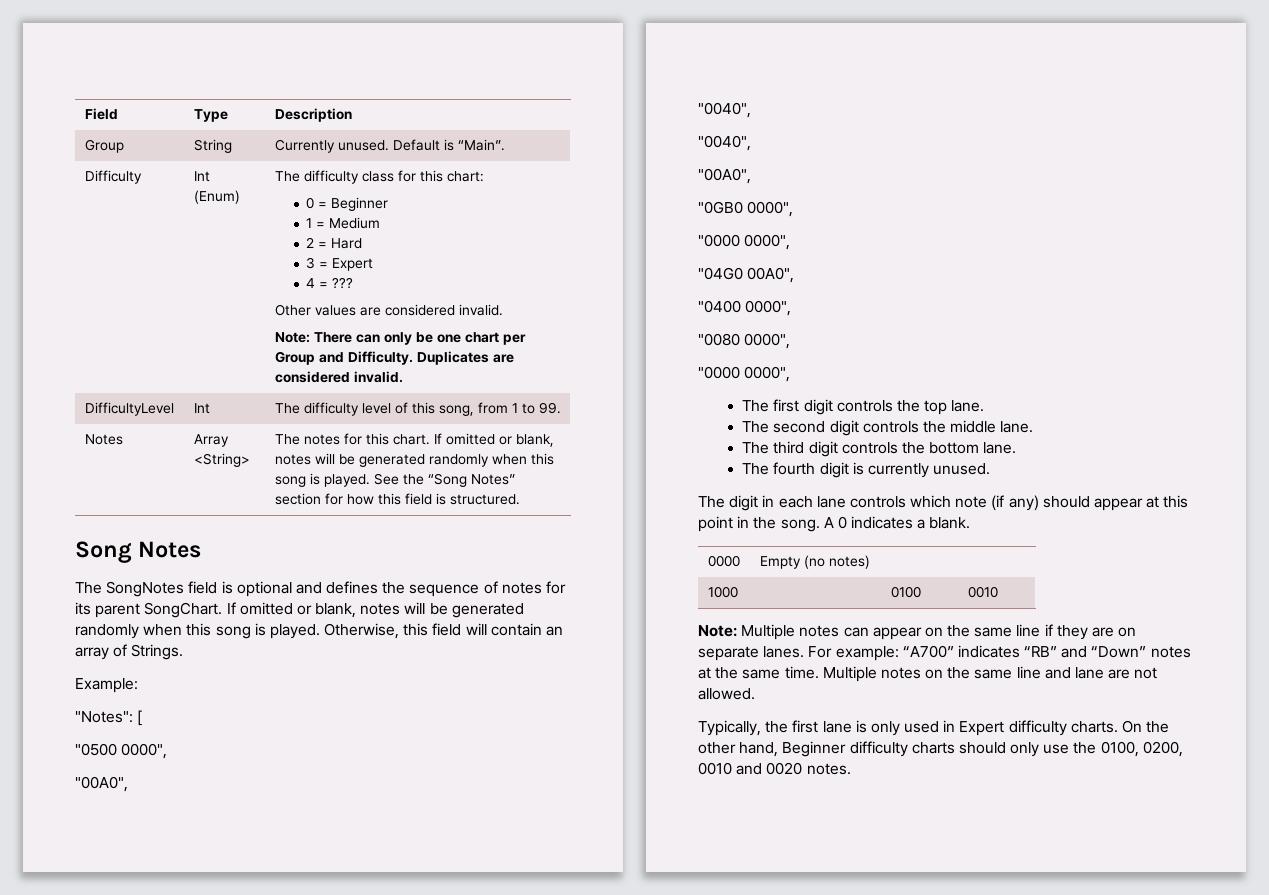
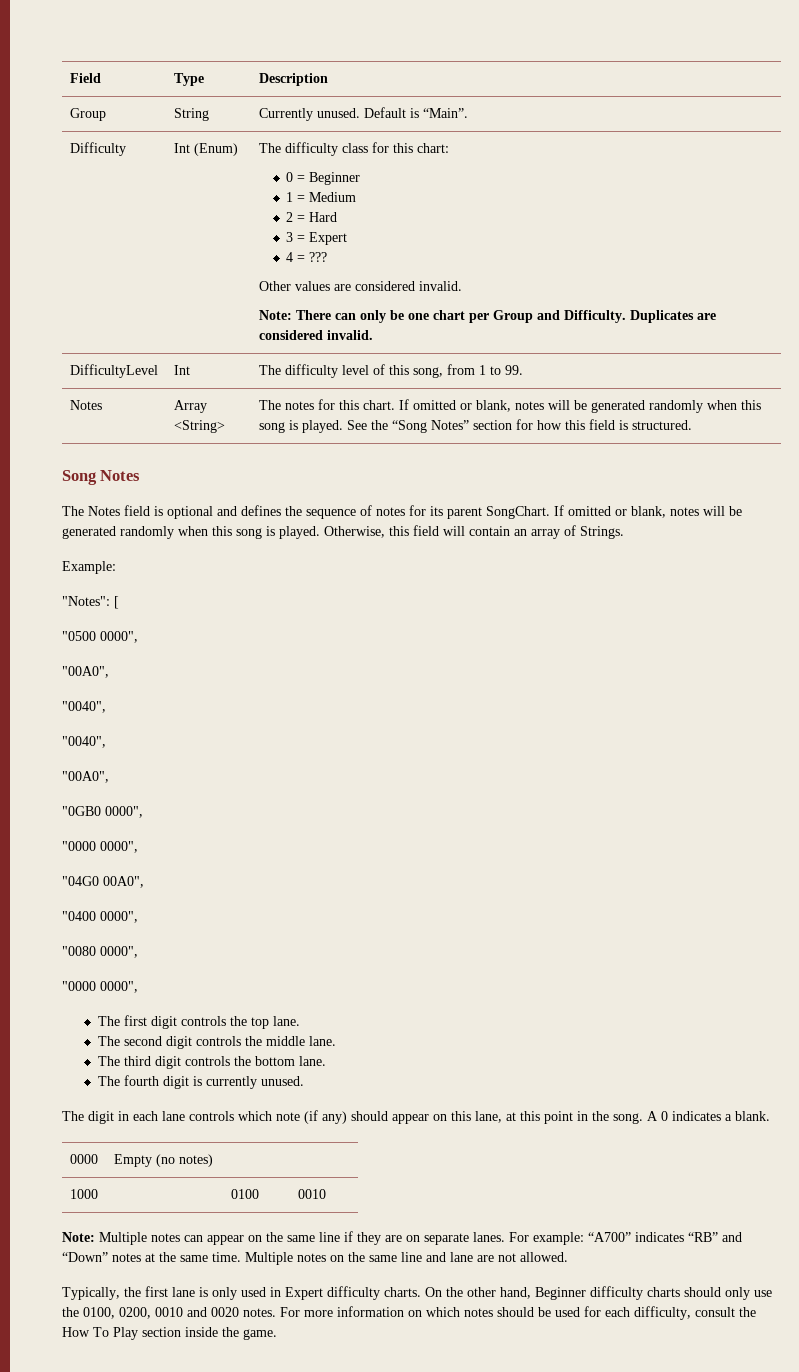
- The SongNotes field is optional and defines the sequence of notes for its parent SongChart.
+ The Notes field is optional and defines the sequence of notes for its parent SongChart.
- The digit in each lane controls which note (if any) should appear at this point in the song.
+ The digit in each lane controls which note (if any) should appear on this lane, at this point in the song.
+ For more information on which notes should be used for each difficulty, consult the How To Play section inside the game.

